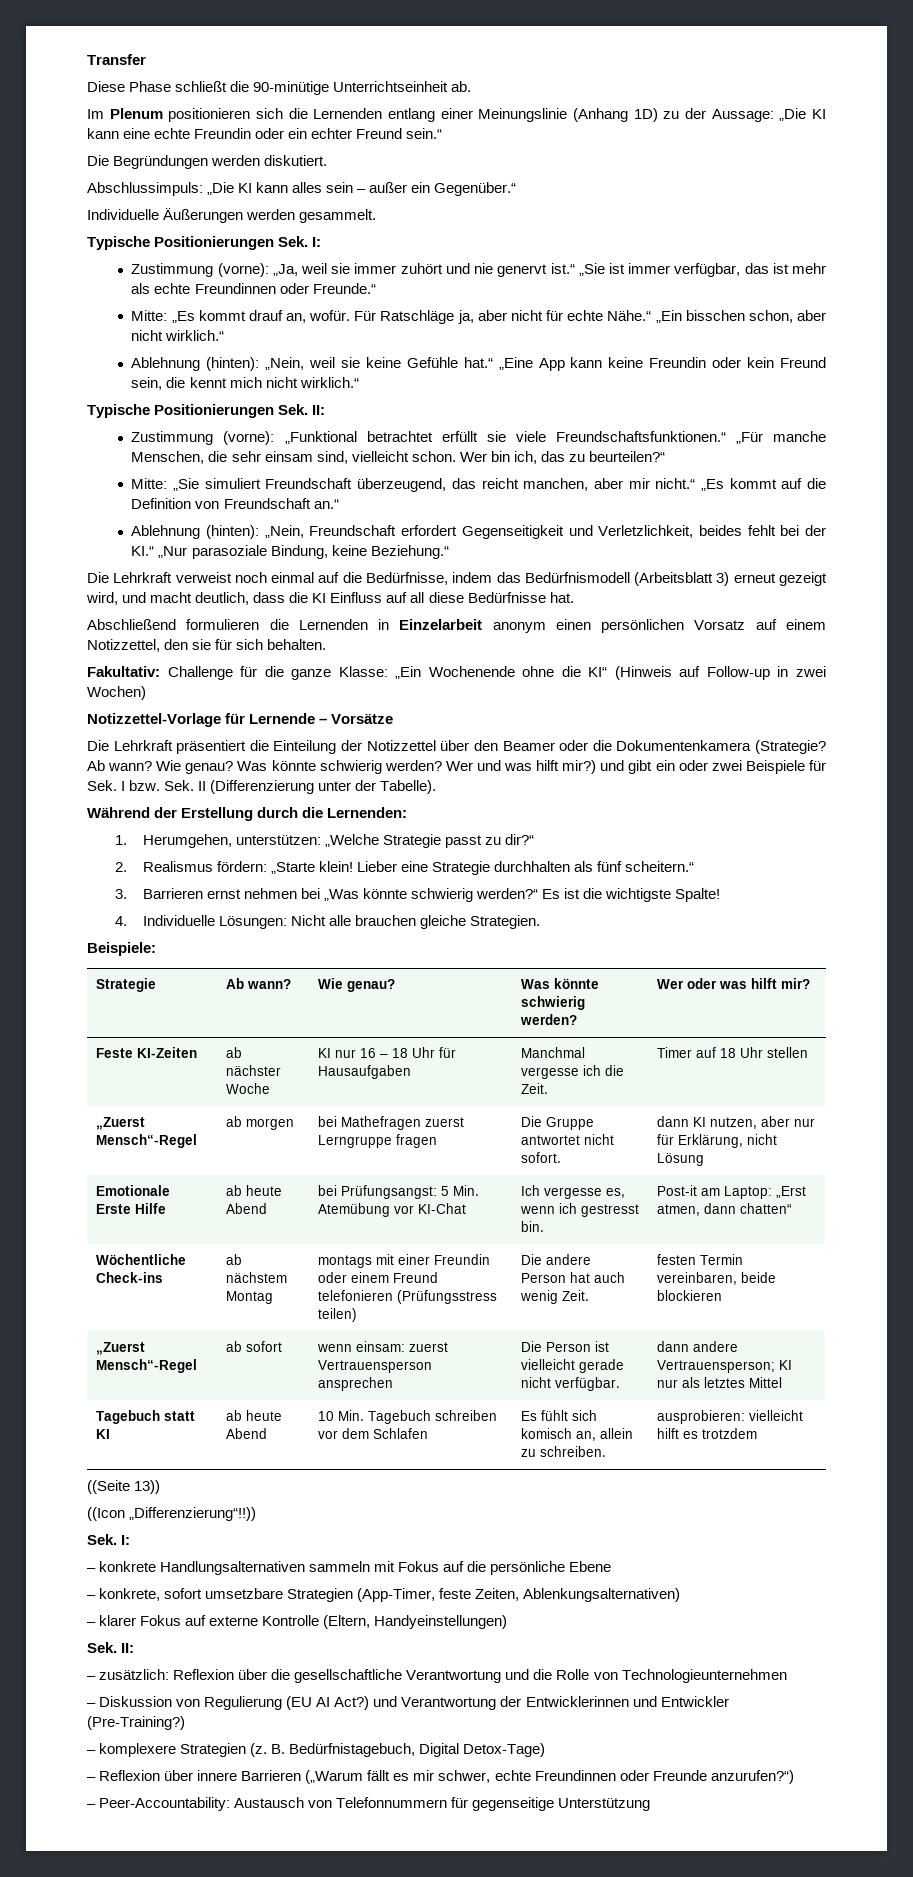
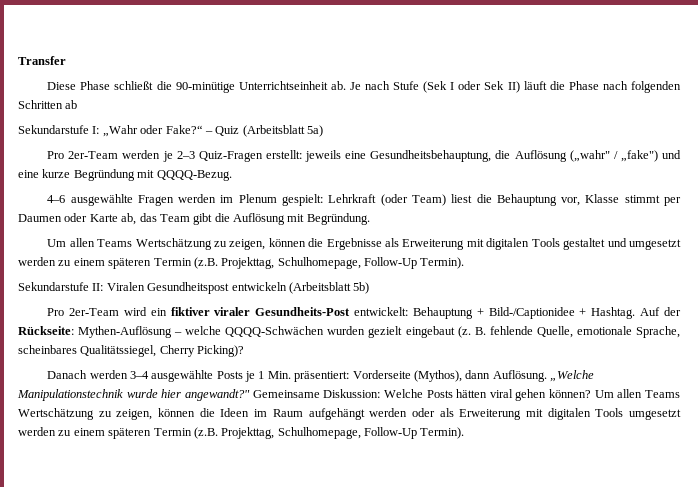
- Diese Phase schließt die 90-minütige Unterrichtseinheit ab.
- Im Plenum positionieren sich die Lernenden entlang einer Meinungslinie (Anhang 1D) zu der Aussage: „Die KI kann eine echte Freundin oder ein echter Freund sein.“
- Die Begründungen werden diskutiert.
- Abschlussimpuls: „Die KI kann alles sein – außer ein Gegenüber.“
- Individuelle Äußerungen werden gesammelt.
- Typische Positionierungen Sek. I:
- Zustimmung (vorne): „Ja, weil sie immer zuhört und nie genervt ist.“ „Sie ist immer verfügbar, das ist mehr als echte Freundinnen oder Freunde.“
- Mitte: „Es kommt drauf an, wofür. Für Ratschläge ja, aber nicht für echte Nähe.“ „Ein bisschen schon, aber nicht wirklich.“
- Ablehnung (hinten): „Nein, weil sie keine Gefühle hat.“ „Eine App kann keine Freundin oder kein Freund sein, die kennt mich nicht wirklich.“
- Typische Positionierungen Sek. II:
- Zustimmung (vorne): „Funktional betrachtet erfüllt sie viele Freundschaftsfunktionen.“ „Für manche Menschen, die sehr einsam sind, vielleicht schon. Wer bin ich, das zu beurteilen?“
- Mitte: „Sie simuliert Freundschaft überzeugend, das reicht manchen, aber mir nicht.“ „Es kommt auf die Definition von Freundschaft an.“
- Ablehnung (hinten): „Nein, Freundschaft erfordert Gegenseitigkeit und Verletzlichkeit, beides fehlt bei der KI.“ „Nur parasoziale Bindung, keine Beziehung.“
- Die Lehrkraft verweist noch einmal auf die Bedürfnisse, indem das Bedürfnismodell (Arbeitsblatt 3) erneut gezeigt wird, und macht deutlich, dass die KI Einfluss auf all diese Bedürfnisse hat.
- Abschließend formulieren die Lernenden in Einzelarbeit anonym einen persönlichen Vorsatz auf einem Notizzettel, den sie für sich behalten.
- Fakultativ: Challenge für die ganze Klasse: „Ein Wochenende ohne die KI“ (Hinweis auf Follow-up in zwei Wochen)
- Notizzettel-Vorlage für Lernende – Vorsätze
- Die Lehrkraft präsentiert die Einteilung der Notizzettel über den Beamer oder die Dokumentenkamera (Strategie? Ab wann? Wie genau? Was könnte schwierig werden? Wer und was hilft mir?) und gibt ein oder zwei Beispiele für Sek. I bzw. Sek. II (Differenzierung unter der Tabelle).
- Während der Erstellung durch die Lernenden:
- 1. Herumgehen, unterstützen: „Welche Strategie passt zu dir?“
- 2. Realismus fördern: „Starte klein! Lieber eine Strategie durchhalten als fünf scheitern.“
- 3. Barrieren ernst nehmen bei „Was könnte schwierig werden?“ Es ist die wichtigste Spalte!
- 4. Individuelle Lösungen: Nicht alle brauchen gleiche Strategien.
- Beispiele:
- Strategie | Ab wann? | Wie genau? | Was könnte schwierig werden? | Wer oder was hilft mir?
- Feste KI-Zeiten | ab nächster Woche | KI nur 16 – 18 Uhr für Hausaufgaben | Manchmal vergesse ich die Zeit. | Timer auf 18 Uhr stellen
- „Zuerst Mensch“-Regel | ab morgen | bei Mathefragen zuerst Lerngruppe fragen | Die Gruppe antwortet nicht sofort. | dann KI nutzen, aber nur für Erklärung, nicht Lösung
- Emotionale Erste Hilfe | ab heute Abend | bei Prüfungsangst: 5 Min. Atemübung vor KI-Chat | Ich vergesse es, wenn ich gestresst bin. | Post-it am Laptop: „Erst atmen, dann chatten“
- Wöchentliche Check-ins | ab nächstem Montag | montags mit einer Freundin oder einem Freund telefonieren (Prüfungsstress teilen) | Die andere Person hat auch wenig Zeit. | festen Termin vereinbaren, beide blockieren
- „Zuerst Mensch“-Regel | ab sofort | wenn einsam: zuerst Vertrauensperson ansprechen | Die Person ist vielleicht gerade nicht verfügbar. | dann andere Vertrauensperson; KI nur als letztes Mittel
- Tagebuch statt KI | ab heute Abend | 10 Min. Tagebuch schreiben vor dem Schlafen | Es fühlt sich komisch an, allein zu schreiben. | ausprobieren: vielleicht hilft es trotzdem
- ((Seite 13))
- ((Icon „Differenzierung“!!))
- Sek. I:
- – konkrete Handlungsalternativen sammeln mit Fokus auf die persönliche Ebene
- – konkrete, sofort umsetzbare Strategien (App-Timer, feste Zeiten, Ablenkungsalternativen)
- – klarer Fokus auf externe Kontrolle (Eltern, Handyeinstellungen)
- Sek. II:
- – zusätzlich: Reflexion über die gesellschaftliche Verantwortung und die Rolle von Technologieunternehmen
- – Diskussion von Regulierung (EU AI Act?) und Verantwortung der Entwicklerinnen und Entwickler (Pre-Training?)
- – komplexere Strategien (z. B. Bedürfnistagebuch, Digital Detox-Tage)
- – Reflexion über innere Barrieren („Warum fällt es mir schwer, echte Freundinnen oder Freunde anzurufen?“)
- – Peer-Accountability: Austausch von Telefonnummern für gegenseitige Unterstützung
+ Diese Phase schließt die 90-minütige Unterrichtseinheit ab. Je nach Stufe (Sek I oder Sek II) läuft die Phase nach folgenden Schritten ab
+ Sekundarstufe I: „Wahr oder Fake?“ – Quiz (Arbeitsblatt 5a)
+ Pro 2er-Team werden je 2–3 Quiz-Fragen erstellt: jeweils eine Gesundheitsbehauptung, die Auflösung („wahr" / „fake") und eine kurze Begründung mit QQQQ-Bezug.
+ 4–6 ausgewählte Fragen werden im Plenum gespielt: Lehrkraft (oder Team) liest die Behauptung vor, Klasse stimmt per Daumen oder Karte ab, das Team gibt die Auflösung mit Begründung.
+ Um allen Teams Wertschätzung zu zeigen, können die Ergebnisse als Erweiterung mit digitalen Tools gestaltet und umgesetzt werden zu einem späteren Termin (z.B. Projekttag, Schulhomepage, Follow-Up Termin).
+ Sekundarstufe II: Viralen Gesundheitspost entwickeln (Arbeitsblatt 5b)
+ Pro 2er-Team wird ein fiktiver viraler Gesundheits-Post entwickelt: Behauptung + Bild-/Captionidee + Hashtag. Auf der Rückseite: Mythen-Auflösung – welche QQQQ-Schwächen wurden gezielt eingebaut (z. B. fehlende Quelle, emotionale Sprache, scheinbares Qualitätssiegel, Cherry Picking)?
+ Danach werden 3–4 ausgewählte Posts je 1 Min. präsentiert: Vorderseite (Mythos), dann Auflösung. „Welche Manipulationstechnik wurde hier angewandt?" Gemeinsame Diskussion: Welche Posts hätten viral gehen können? Um allen Teams Wertschätzung zu zeigen, können die Ideen im Raum aufgehängt werden oder als Erweiterung mit digitalen Tools umgesetzt werden zu einem späteren Termin (z.B. Projekttag, Schulhomepage, Follow-Up Termin).

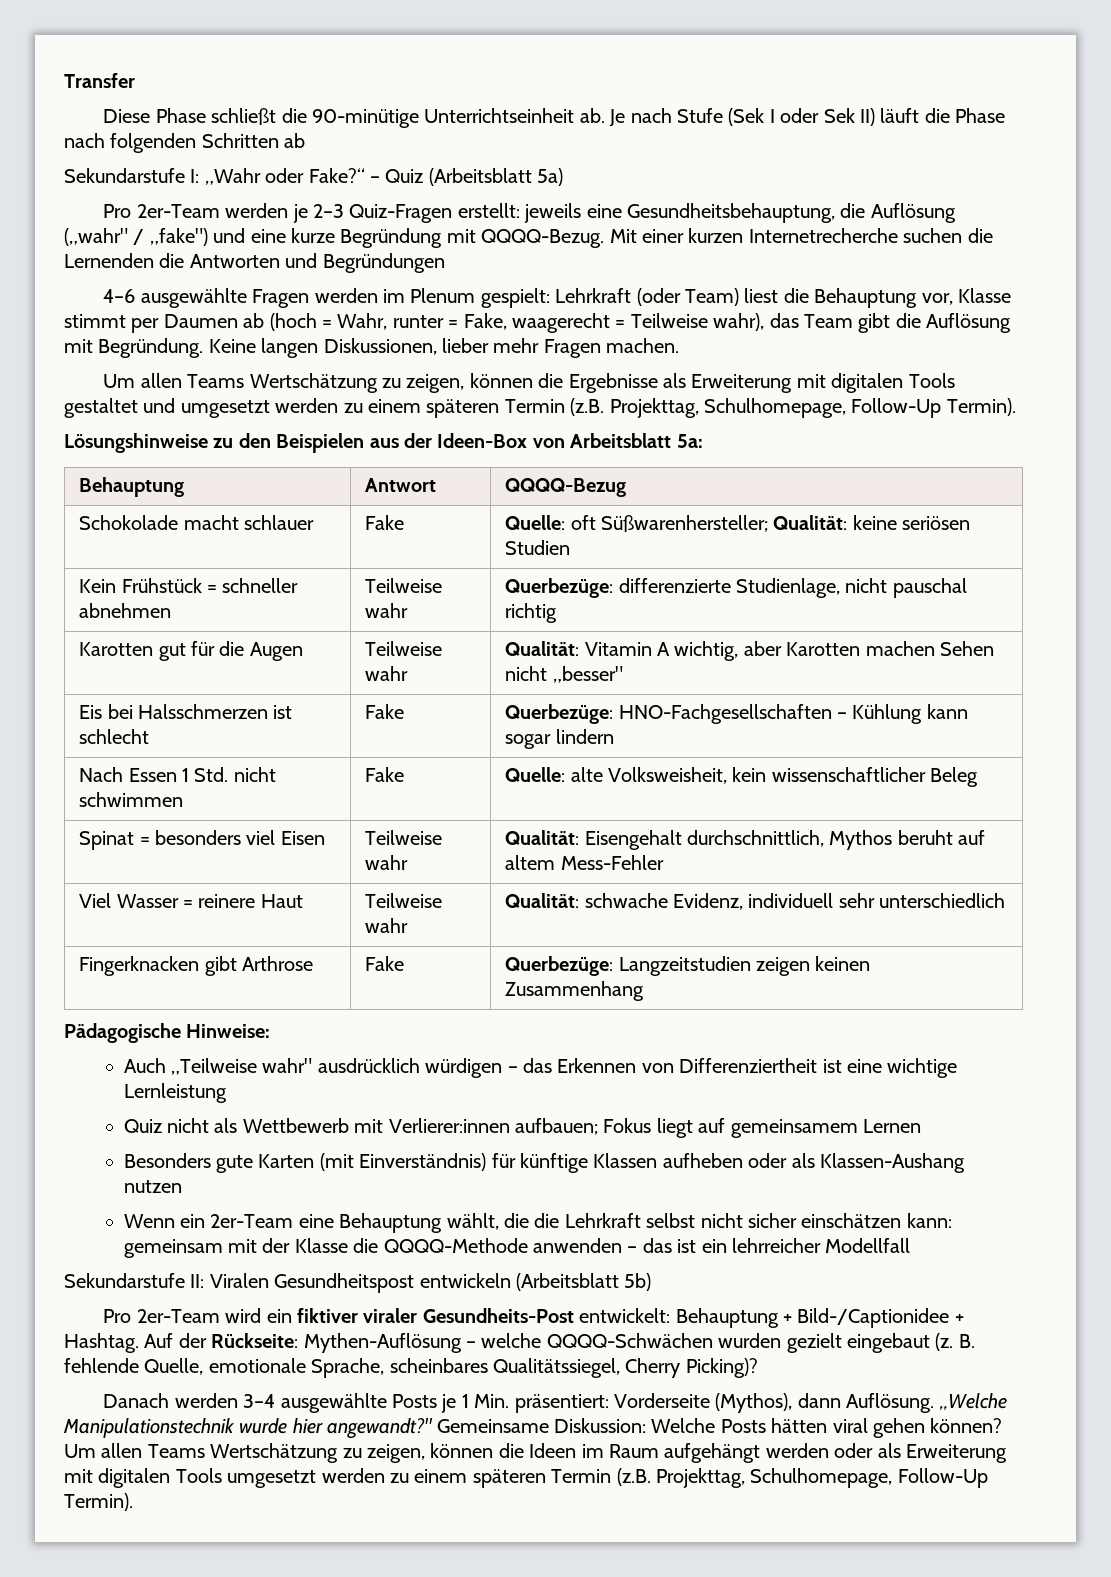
+ Mit einer kurzen Internetrecherche suchen die Lernenden die Antworten und Begründungen
- 4–6 ausgewählte Fragen werden im Plenum gespielt: Lehrkraft (oder Team) liest die Behauptung vor, Klasse stimmt per Daumen oder Karte ab, das Team gibt die Auflösung mit Begründung.
+ 4–6 ausgewählte Fragen werden im Plenum gespielt: Lehrkraft (oder Team) liest die Behauptung vor, Klasse stimmt per Daumen ab (hoch = Wahr, runter = Fake, waagerecht = Teilweise wahr), das Team gibt die Auflösung mit Begründung. Keine langen Diskussionen, lieber mehr Fragen machen.
+ Lösungshinweise zu den Beispielen aus der Ideen-Box von Arbeitsblatt 5a:
+ Behauptung | Antwort | QQQQ-Bezug
+ Schokolade macht schlauer | Fake | Quelle: oft Süßwarenhersteller; Qualität: keine seriösen Studien
+ Kein Frühstück = schneller abnehmen | Teilweise wahr | Querbezüge: differenzierte Studienlage, nicht pauschal richtig
+ Karotten gut für die Augen | Teilweise wahr | Qualität: Vitamin A wichtig, aber Karotten machen Sehen nicht „besser"
+ Eis bei Halsschmerzen ist schlecht | Fake | Querbezüge: HNO-Fachgesellschaften – Kühlung kann sogar lindern
+ Nach Essen 1 Std. nicht schwimmen | Fake | Quelle: alte Volksweisheit, kein wissenschaftlicher Beleg
+ Spinat = besonders viel Eisen | Teilweise wahr | Qualität: Eisengehalt durchschnittlich, Mythos beruht auf altem Mess-Fehler
+ Viel Wasser = reinere Haut | Teilweise wahr | Qualität: schwache Evidenz, individuell sehr unterschiedlich
+ Fingerknacken gibt Arthrose | Fake | Querbezüge: Langzeitstudien zeigen keinen Zusammenhang
+ Pädagogische Hinweise:
+ Auch „Teilweise wahr" ausdrücklich würdigen – das Erkennen von Differenziertheit ist eine wichtige Lernleistung
+ Quiz nicht als Wettbewerb mit Verlierer:innen aufbauen; Fokus liegt auf gemeinsamem Lernen
+ Besonders gute Karten (mit Einverständnis) für künftige Klassen aufheben oder als Klassen-Aushang nutzen
+ Wenn ein 2er-Team eine Behauptung wählt, die die Lehrkraft selbst nicht sicher einschätzen kann: gemeinsam mit der Klasse die QQQQ-Methode anwenden – das ist ein lehrreicher Modellfall

